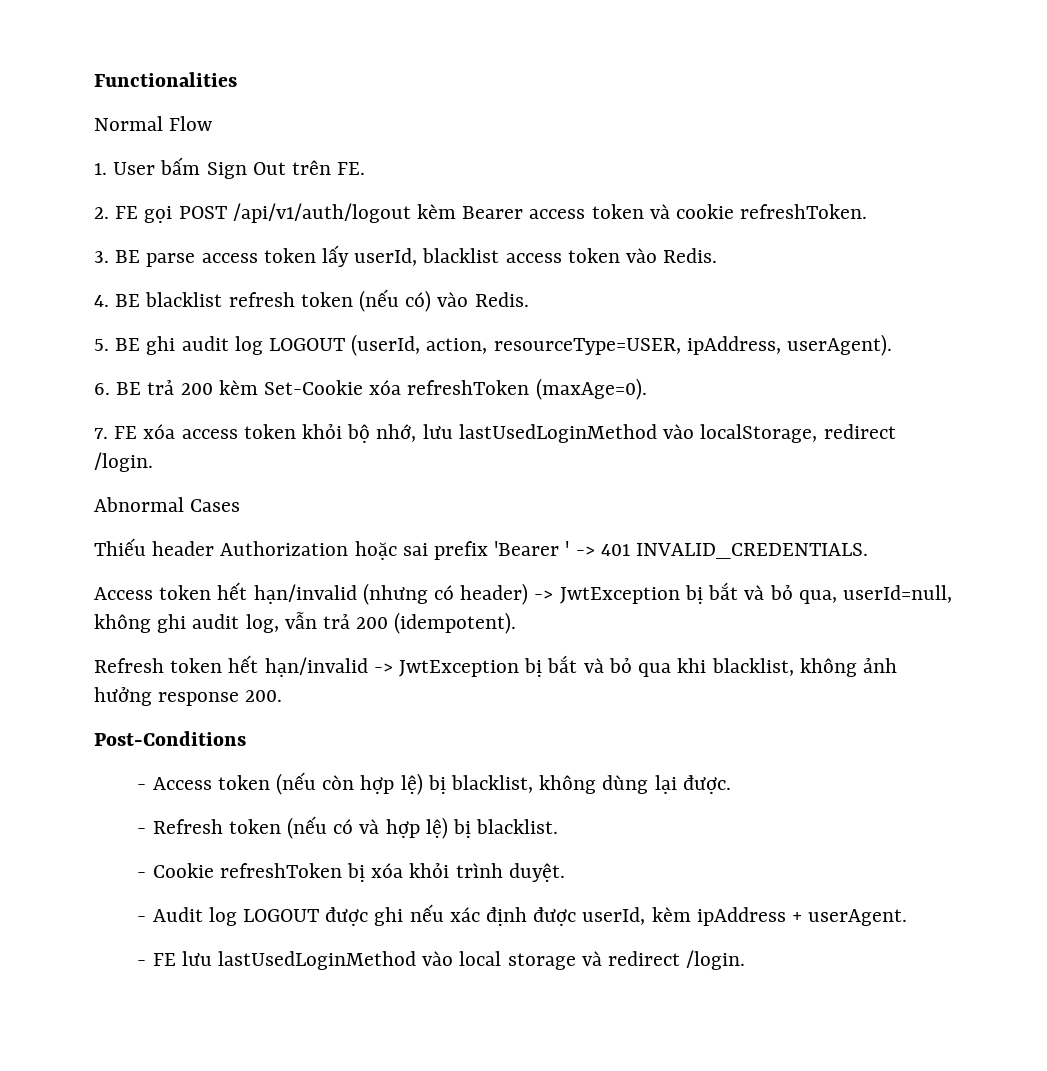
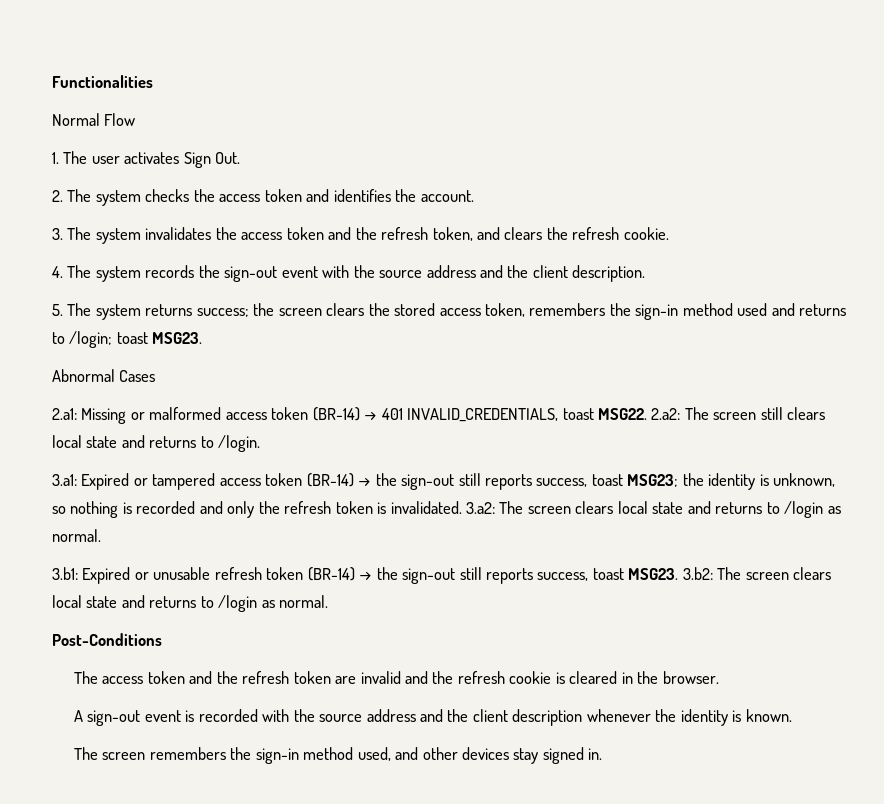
- 1. User bấm Sign Out trên FE.
- 2. FE gọi POST /api/v1/auth/logout kèm Bearer access token và cookie refreshToken.
- 3. BE parse access token lấy userId, blacklist access token vào Redis.
- 4. BE blacklist refresh token (nếu có) vào Redis.
- 5. BE ghi audit log LOGOUT (userId, action, resourceType=USER, ipAddress, userAgent).
- 6. BE trả 200 kèm Set-Cookie xóa refreshToken (maxAge=0).
- 7. FE xóa access token khỏi bộ nhớ, lưu lastUsedLoginMethod vào localStorage, redirect /login.
+ 1. The user activates Sign Out.
+ 2. The system checks the access token and identifies the account.
+ 3. The system invalidates the access token and the refresh token, and clears the refresh cookie.
+ 4. The system records the sign-out event with the source address and the client description.
+ 5. The system returns success; the screen clears the stored access token, remembers the sign-in method used and returns to /login; toast MSG23.
  Abnormal Cases
- Thiếu header Authorization hoặc sai prefix 'Bearer ' -> 401 INVALID_CREDENTIALS.
- Access token hết hạn/invalid (nhưng có header) -> JwtException bị bắt và bỏ qua, userId=null, không ghi audit log, vẫn trả 200 (idempotent).
- Refresh token hết hạn/invalid -> JwtException bị bắt và bỏ qua khi blacklist, không ảnh hưởng response 200.
+ 2.a1: Missing or malformed access token (BR-14) → 401 INVALID_CREDENTIALS, toast MSG22. 2.a2: The screen still clears local state and returns to /login.
+ 3.a1: Expired or tampered access token (BR-14) → the sign-out still reports success, toast MSG23; the identity is unknown, so nothing is recorded and only the refresh token is invalidated. 3.a2: The screen clears local state and returns to /login as normal.
+ 3.b1: Expired or unusable refresh token (BR-14) → the sign-out still reports success, toast MSG23. 3.b2: The screen clears local state and returns to /login as normal.
  Post-Conditions
- - Access token (nếu còn hợp lệ) bị blacklist, không dùng lại được.
- - Refresh token (nếu có và hợp lệ) bị blacklist.
- - Cookie refreshToken bị xóa khỏi trình duyệt.
- - Audit log LOGOUT được ghi nếu xác định được userId, kèm ipAddress + userAgent.
- - FE lưu lastUsedLoginMethod vào local storage và redirect /login.
+ The access token and the refresh token are invalid and the refresh cookie is cleared in the browser.
+ A sign-out event is recorded with the source address and the client description whenever the identity is known.
+ The screen remembers the sign-in method used, and other devices stay signed in.

